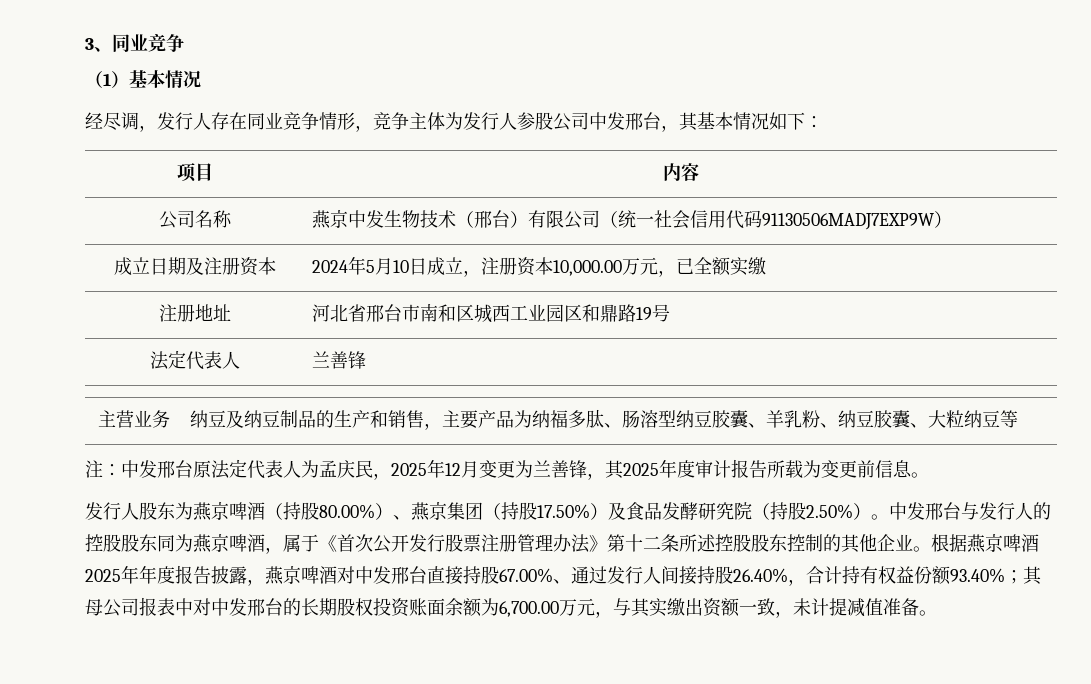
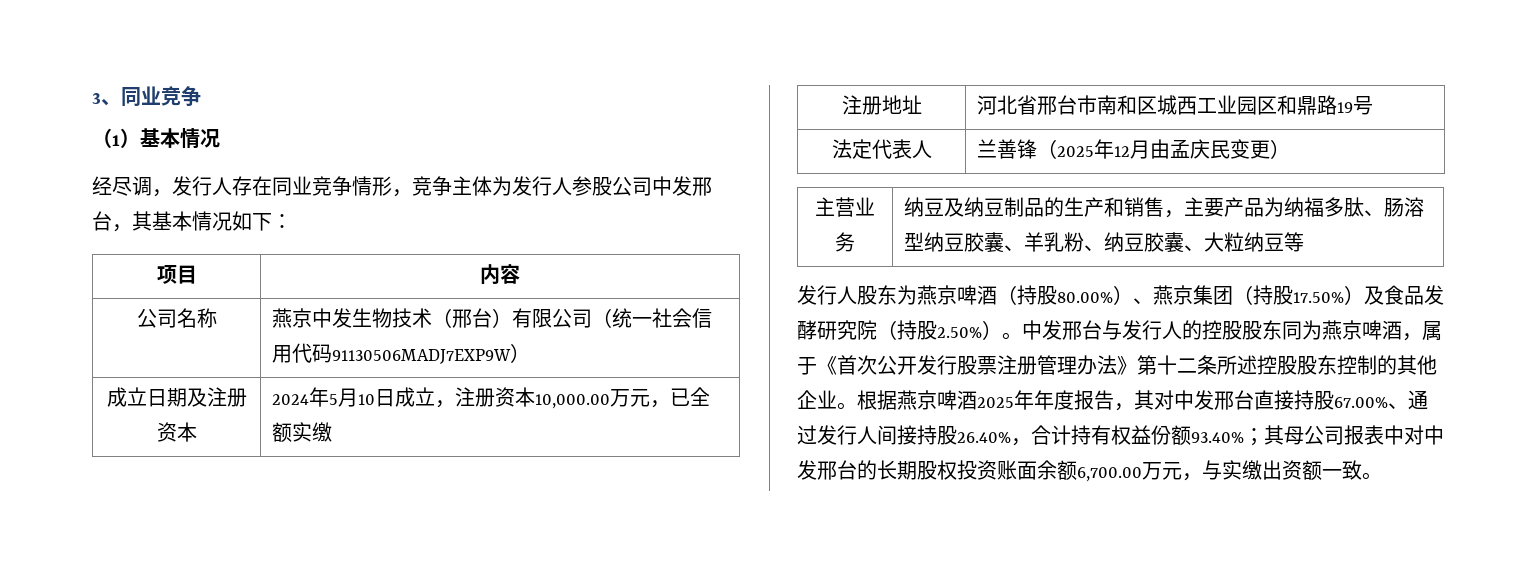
- 法定代表人 | 兰善锋
+ 法定代表人 | 兰善锋（2025年12月由孟庆民变更）
- 注：中发邢台原法定代表人为孟庆民，2025年12月变更为兰善锋，其2025年度审计报告所载为变更前信息。
- 根据燕京啤酒2025年年度报告披露，燕京啤酒对中发邢台直接持股67.00%、通过发行人间接持股26.40%，合计持有权益份额93.40%；其母公司报表中对中发邢台的长期股权投资账面余额为6,700.00万元，与其实缴出资额一致，未计提减值准备。
+ 根据燕京啤酒2025年年度报告，其对中发邢台直接持股67.00%、通过发行人间接持股26.40%，合计持有权益份额93.40%；其母公司报表中对中发邢台的长期股权投资账面余额6,700.00万元，与实缴出资额一致。

